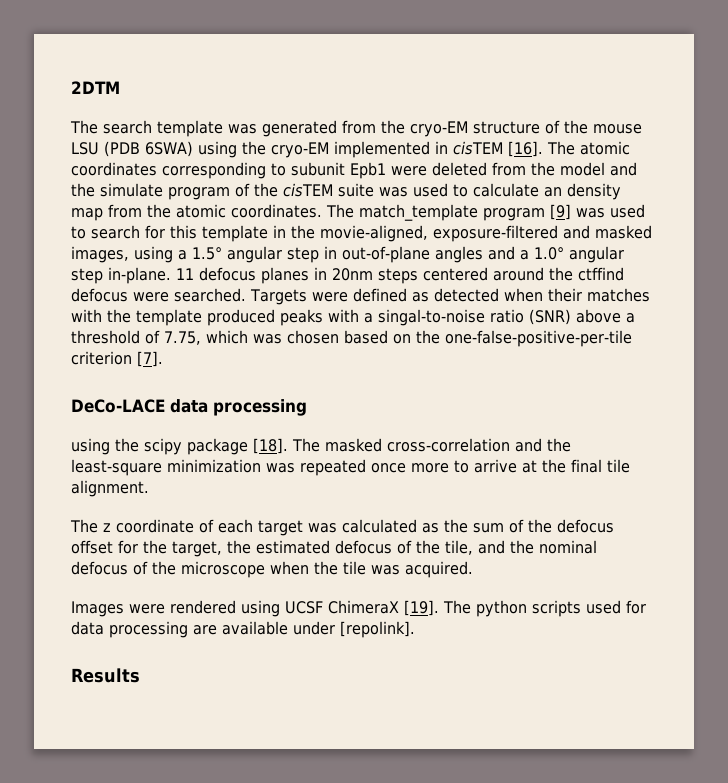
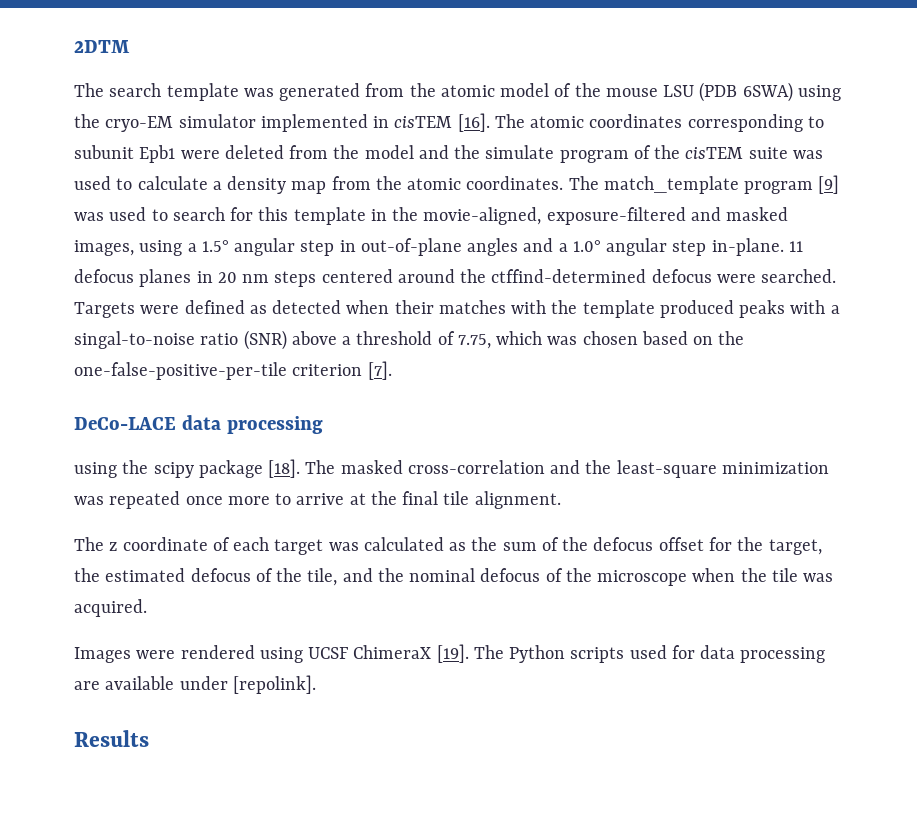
- The search template was generated from the cryo-EM structure of the mouse LSU (PDB 6SWA) using the cryo-EM implemented in cisTEM [16].
+ The search template was generated from the atomic model of the mouse LSU (PDB 6SWA) using the cryo-EM simulator implemented in cisTEM [16].
- The atomic coordinates corresponding to subunit Epb1 were deleted from the model and the simulate program of the cisTEM suite was used to calculate an density map from the atomic coordinates.
+ The atomic coordinates corresponding to subunit Epb1 were deleted from the model and the simulate program of the cisTEM suite was used to calculate a density map from the atomic coordinates.
- 11 defocus planes in 20nm steps centered around the ctffind defocus were searched.
+ 11 defocus planes in 20 nm steps centered around the ctffind-determined defocus were searched.
- The python scripts used for data processing are available under [repolink].
+ The Python scripts used for data processing are available under [repolink].

